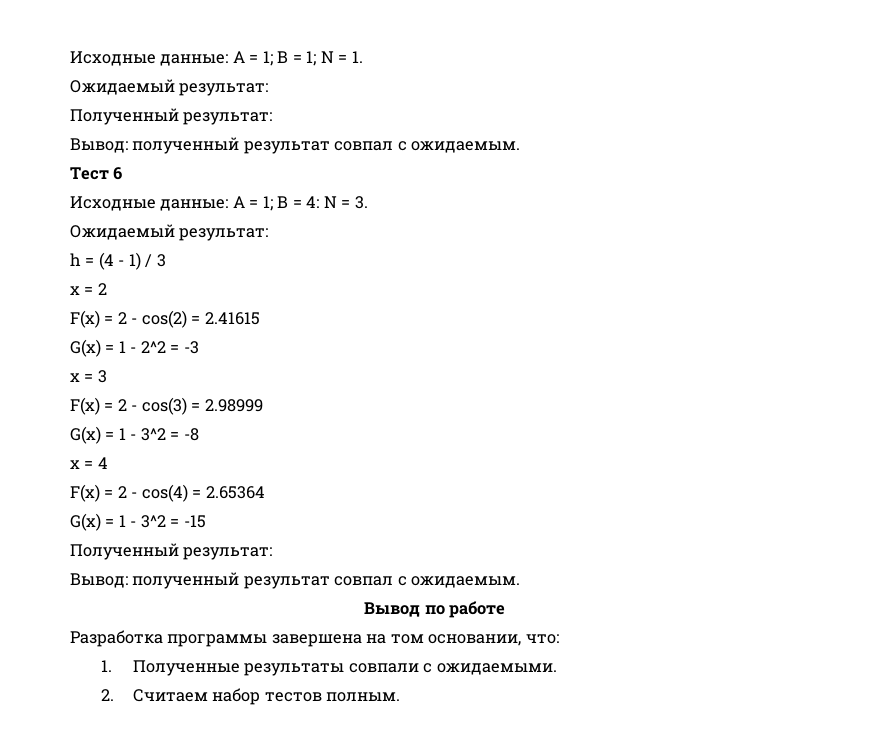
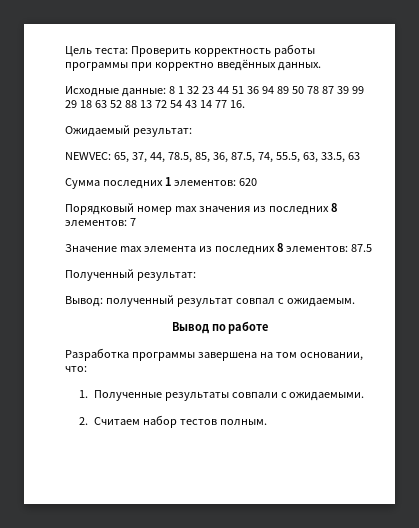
- Исходные данные: A = 1; B = 1; N = 1.
+ Цель теста: Проверить корректность работы программы при корректно введённых данных.
+ Исходные данные: 8 1 32 23 44 51 36 94 89 50 78 87 39 99 29 18 63 52 88 13 72 54 43 14 77 16.
  Ожидаемый результат:
- Полученный результат:
- Вывод: полученный результат совпал с ожидаемым.
- Тест 6
- Исходные данные: A = 1; B = 4: N = 3.
- Ожидаемый результат:
- h = (4 - 1) / 3
- x = 2
- F(x) = 2 - cos(2) = 2.41615
- G(x) = 1 - 2^2 = -3
- x = 3
- F(x) = 2 - cos(3) = 2.98999
- G(x) = 1 - 3^2 = -8
- x = 4
- F(x) = 2 - cos(4) = 2.65364
- G(x) = 1 - 3^2 = -15
+ NEWVEC: 65, 37, 44, 78.5, 85, 36, 87.5, 74, 55.5, 63, 33.5, 63
+ Сумма последних 1 элементов: 620
+ Порядковый номер max значения из последних 8 элементов: 7
+ Значение max элемента из последних 8 элементов: 87.5

